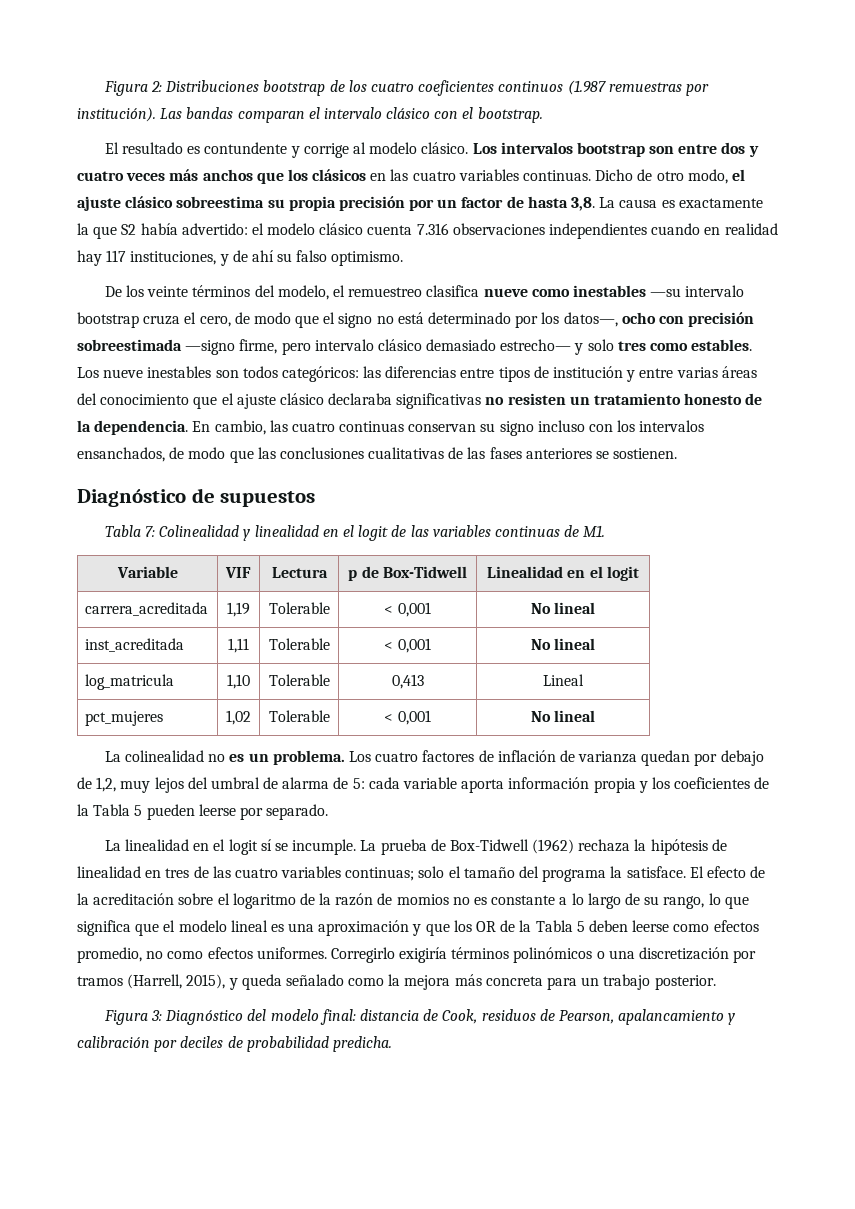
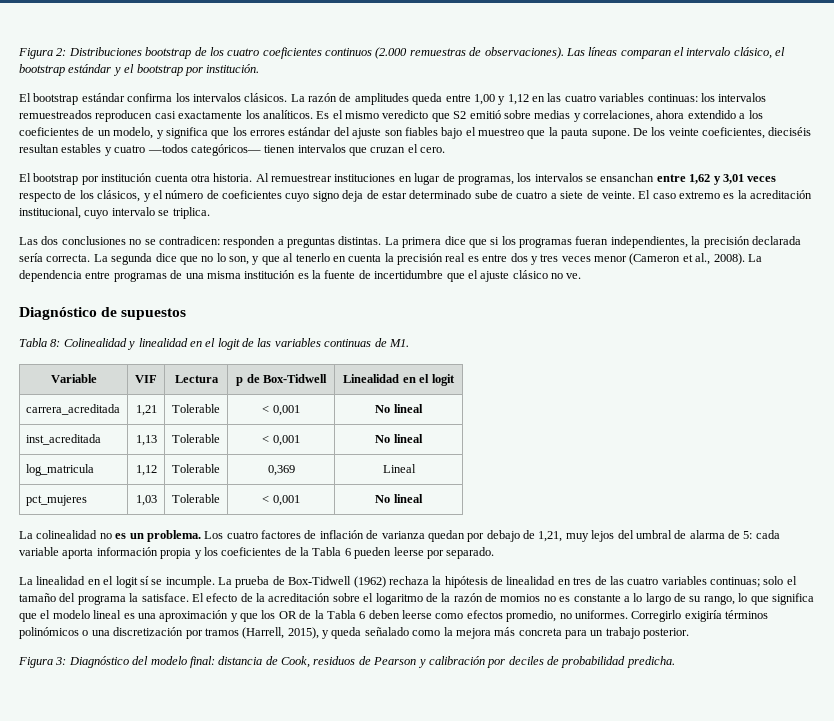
- Figura 2: Distribuciones bootstrap de los cuatro coeficientes continuos (1.987 remuestras por institución). Las bandas comparan el intervalo clásico con el bootstrap.
- El resultado es contundente y corrige al modelo clásico. Los intervalos bootstrap son entre dos y cuatro veces más anchos que los clásicos en las cuatro variables continuas. Dicho de otro modo, el ajuste clásico sobreestima su propia precisión por un factor de hasta 3,8. La causa es exactamente la que S2 había advertido: el modelo clásico cuenta 7.316 observaciones independientes cuando en realidad hay 117 instituciones, y de ahí su falso optimismo.
- De los veinte términos del modelo, el remuestreo clasifica nueve como inestables —su intervalo bootstrap cruza el cero, de modo que el signo no está determinado por los datos—, ocho con precisión sobreestimada —signo firme, pero intervalo clásico demasiado estrecho— y solo tres como estables. Los nueve inestables son todos categóricos: las diferencias entre tipos de institución y entre varias áreas del conocimiento que el ajuste clásico declaraba significativas no resisten un tratamiento honesto de la dependencia. En cambio, las cuatro continuas conservan su signo incluso con los intervalos ensanchados, de modo que las conclusiones cualitativas de las fases anteriores se sostienen.
+ Figura 2: Distribuciones bootstrap de los cuatro coeficientes continuos (2.000 remuestras de observaciones). Las líneas comparan el intervalo clásico, el bootstrap estándar y el bootstrap por institución.
+ El bootstrap estándar confirma los intervalos clásicos. La razón de amplitudes queda entre 1,00 y 1,12 en las cuatro variables continuas: los intervalos remuestreados reproducen casi exactamente los analíticos. Es el mismo veredicto que S2 emitió sobre medias y correlaciones, ahora extendido a los coeficientes de un modelo, y significa que los errores estándar del ajuste son fiables bajo el muestreo que la pauta supone. De los veinte coeficientes, dieciséis resultan estables y cuatro —todos categóricos— tienen intervalos que cruzan el cero.
+ El bootstrap por institución cuenta otra historia. Al remuestrear instituciones en lugar de programas, los intervalos se ensanchan entre 1,62 y 3,01 veces respecto de los clásicos, y el número de coeficientes cuyo signo deja de estar determinado sube de cuatro a siete de veinte. El caso extremo es la acreditación institucional, cuyo intervalo se triplica.
+ Las dos conclusiones no se contradicen: responden a preguntas distintas. La primera dice que si los programas fueran independientes, la precisión declarada sería correcta. La segunda dice que no lo son, y que al tenerlo en cuenta la precisión real es entre dos y tres veces menor (Cameron et al., 2008). La dependencia entre programas de una misma institución es la fuente de incertidumbre que el ajuste clásico no ve.
- Tabla 7: Colinealidad y linealidad en el logit de las variables continuas de M1.
+ Tabla 8: Colinealidad y linealidad en el logit de las variables continuas de M1.
- carrera_acreditada | 1,19 | Tolerable | < 0,001 | No lineal
+ carrera_acreditada | 1,21 | Tolerable | < 0,001 | No lineal
- inst_acreditada | 1,11 | Tolerable | < 0,001 | No lineal
+ inst_acreditada | 1,13 | Tolerable | < 0,001 | No lineal
- log_matricula | 1,10 | Tolerable | 0,413 | Lineal
+ log_matricula | 1,12 | Tolerable | 0,369 | Lineal
- pct_mujeres | 1,02 | Tolerable | < 0,001 | No lineal
+ pct_mujeres | 1,03 | Tolerable | < 0,001 | No lineal
- Los cuatro factores de inflación de varianza quedan por debajo de 1,2, muy lejos del umbral de alarma de 5: cada variable aporta información propia y los coeficientes de la Tabla 5 pueden leerse por separado.
+ Los cuatro factores de inflación de varianza quedan por debajo de 1,21, muy lejos del umbral de alarma de 5: cada variable aporta información propia y los coeficientes de la Tabla 6 pueden leerse por separado.
- El efecto de la acreditación sobre el logaritmo de la razón de momios no es constante a lo largo de su rango, lo que significa que el modelo lineal es una aproximación y que los OR de la Tabla 5 deben leerse como efectos promedio, no como efectos uniformes.
+ El efecto de la acreditación sobre el logaritmo de la razón de momios no es constante a lo largo de su rango, lo que significa que el modelo lineal es una aproximación y que los OR de la Tabla 6 deben leerse como efectos promedio, no uniformes.
- Figura 3: Diagnóstico del modelo final: distancia de Cook, residuos de Pearson, apalancamiento y calibración por deciles de probabilidad predicha.
+ Figura 3: Diagnóstico del modelo final: distancia de Cook, residuos de Pearson y calibración por deciles de probabilidad predicha.

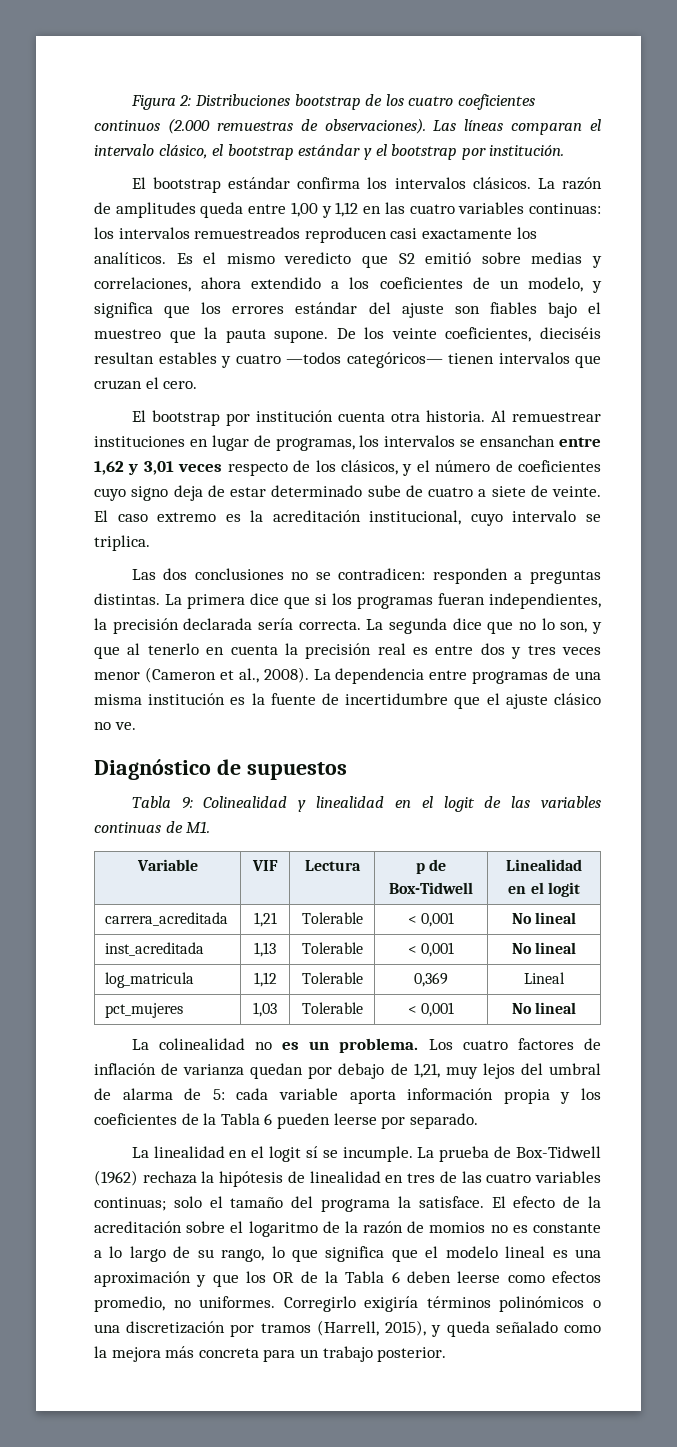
- Tabla 8: Colinealidad y linealidad en el logit de las variables continuas de M1.
+ Tabla 9: Colinealidad y linealidad en el logit de las variables continuas de M1.
- Figura 3: Diagnóstico del modelo final: distancia de Cook, residuos de Pearson y calibración por deciles de probabilidad predicha.

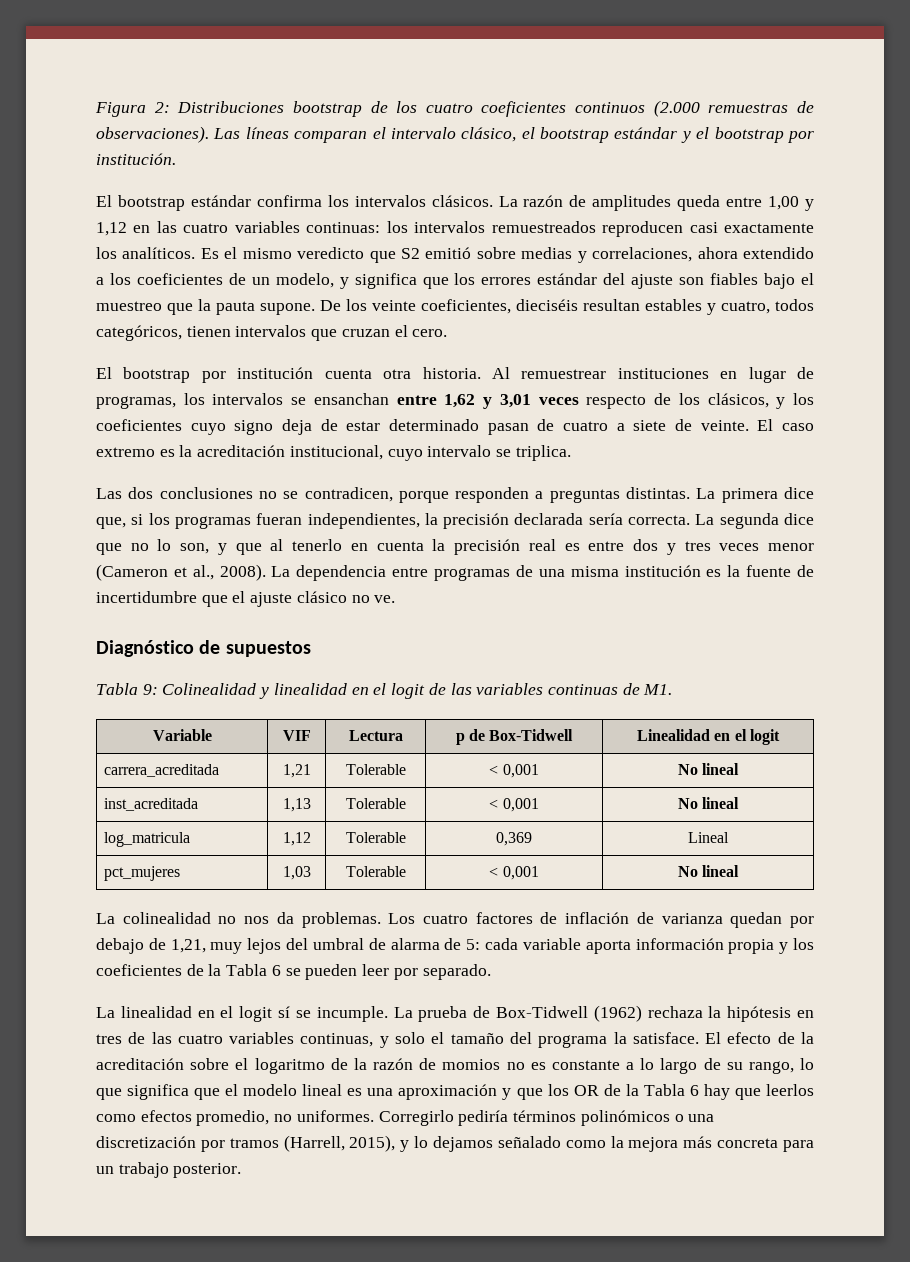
- De los veinte coeficientes, dieciséis resultan estables y cuatro —todos categóricos— tienen intervalos que cruzan el cero.
+ De los veinte coeficientes, dieciséis resultan estables y cuatro, todos categóricos, tienen intervalos que cruzan el cero.
- Al remuestrear instituciones en lugar de programas, los intervalos se ensanchan entre 1,62 y 3,01 veces respecto de los clásicos, y el número de coeficientes cuyo signo deja de estar determinado sube de cuatro a siete de veinte.
+ Al remuestrear instituciones en lugar de programas, los intervalos se ensanchan entre 1,62 y 3,01 veces respecto de los clásicos, y los coeficientes cuyo signo deja de estar determinado pasan de cuatro a siete de veinte.
- Las dos conclusiones no se contradicen: responden a preguntas distintas.
+ Las dos conclusiones no se contradicen, porque responden a preguntas distintas.
- La primera dice que si los programas fueran independientes, la precisión declarada sería correcta.
+ La primera dice que, si los programas fueran independientes, la precisión declarada sería correcta.
- La colinealidad no es un problema.
+ La colinealidad no nos da problemas.
- Los cuatro factores de inflación de varianza quedan por debajo de 1,21, muy lejos del umbral de alarma de 5: cada variable aporta información propia y los coeficientes de la Tabla 6 pueden leerse por separado.
+ Los cuatro factores de inflación de varianza quedan por debajo de 1,21, muy lejos del umbral de alarma de 5: cada variable aporta información propia y los coeficientes de la Tabla 6 se pueden leer por separado.
- La prueba de Box-Tidwell (1962) rechaza la hipótesis de linealidad en tres de las cuatro variables continuas; solo el tamaño del programa la satisface.
+ La prueba de Box-Tidwell (1962) rechaza la hipótesis en tres de las cuatro variables continuas, y solo el tamaño del programa la satisface.
- El efecto de la acreditación sobre el logaritmo de la razón de momios no es constante a lo largo de su rango, lo que significa que el modelo lineal es una aproximación y que los OR de la Tabla 6 deben leerse como efectos promedio, no uniformes.
+ El efecto de la acreditación sobre el logaritmo de la razón de momios no es constante a lo largo de su rango, lo que significa que el modelo lineal es una aproximación y que los OR de la Tabla 6 hay que leerlos como efectos promedio, no uniformes.
- Corregirlo exigiría términos polinómicos o una discretización por tramos (Harrell, 2015), y queda señalado como la mejora más concreta para un trabajo posterior.
+ Corregirlo pediría términos polinómicos o una discretización por tramos (Harrell, 2015), y lo dejamos señalado como la mejora más concreta para un trabajo posterior.

